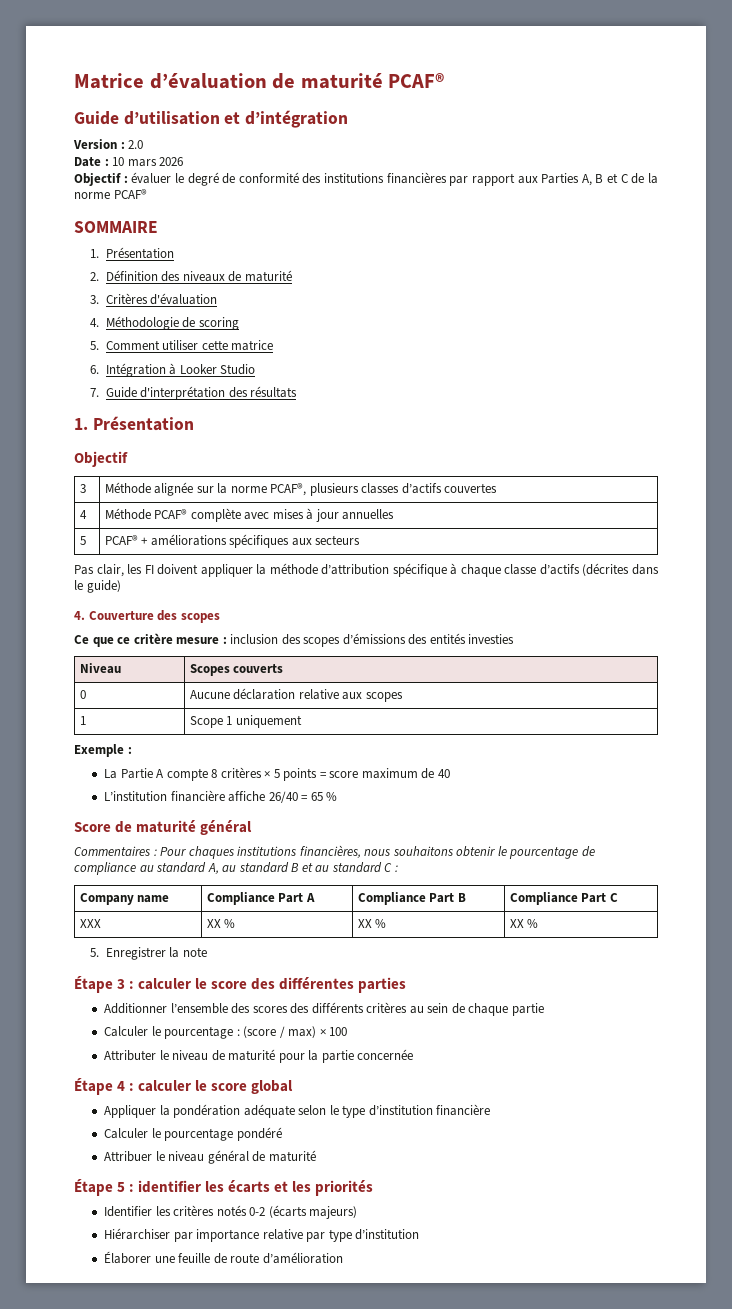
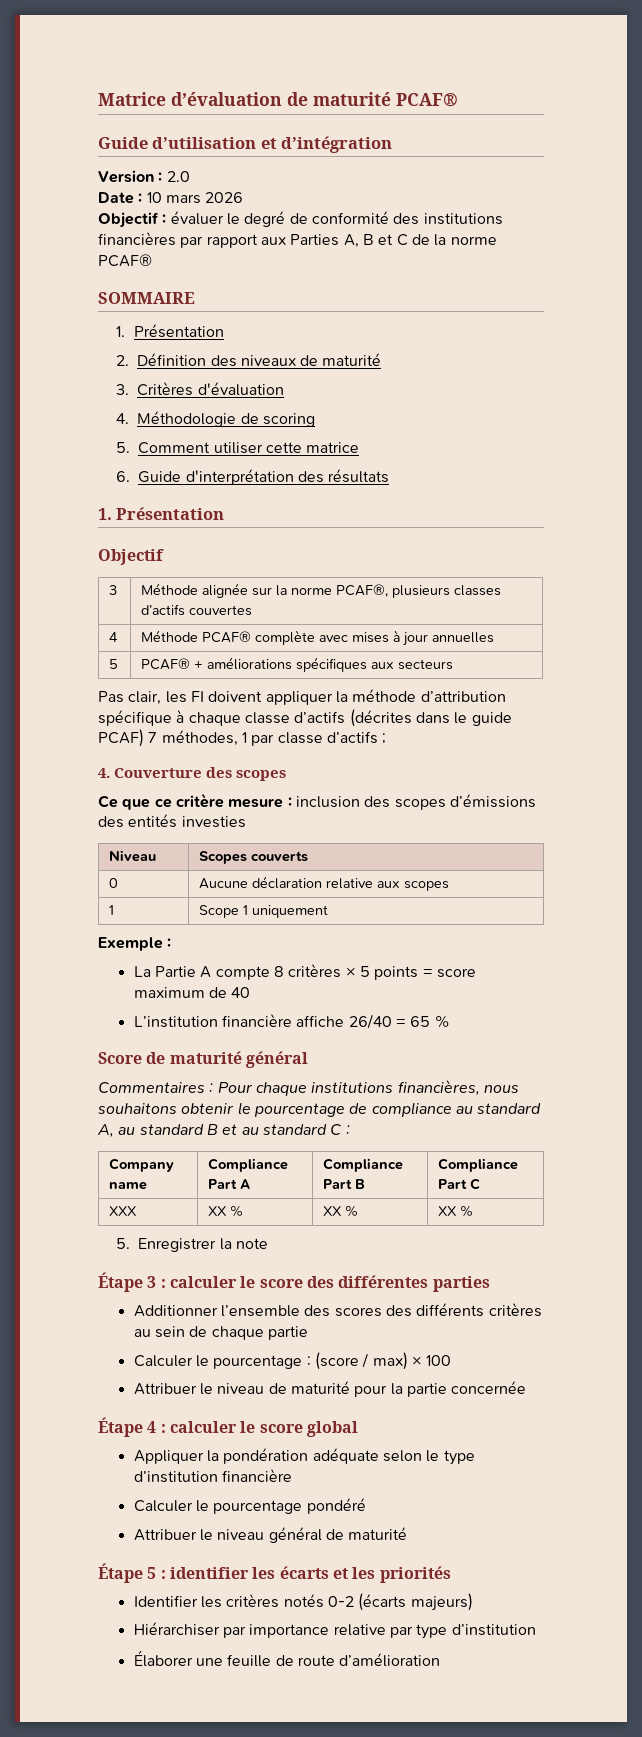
- 6. Intégration à Looker Studio
- 7. Guide d'interprétation des résultats
+ 6. Guide d'interprétation des résultats
- Pas clair, les FI doivent appliquer la méthode d’attribution spécifique à chaque classe d’actifs (décrites dans le guide)
+ Pas clair, les FI doivent appliquer la méthode d’attribution spécifique à chaque classe d’actifs (décrites dans le guide PCAF) 7 méthodes, 1 par classe d’actifs ;
- Commentaires : Pour chaques institutions financières, nous souhaitons obtenir le pourcentage de compliance au standard A, au standard B et au standard C :
+ Commentaires : Pour chaque institutions financières, nous souhaitons obtenir le pourcentage de compliance au standard A, au standard B et au standard C :
- Attributer le niveau de maturité pour la partie concernée
+ Attribuer le niveau de maturité pour la partie concernée

